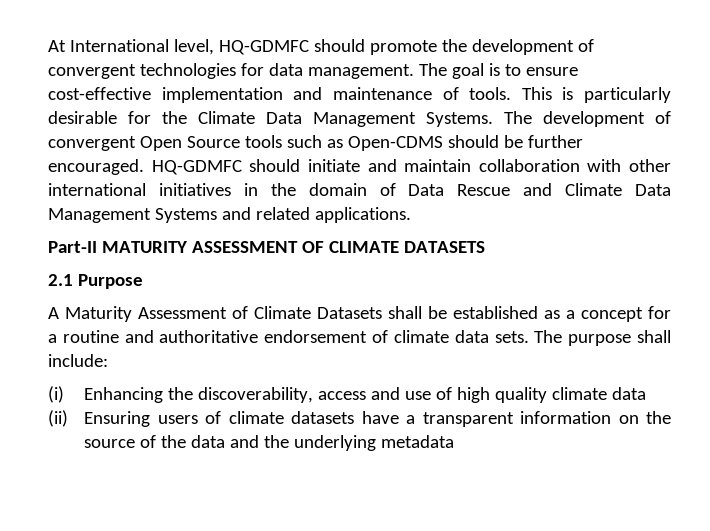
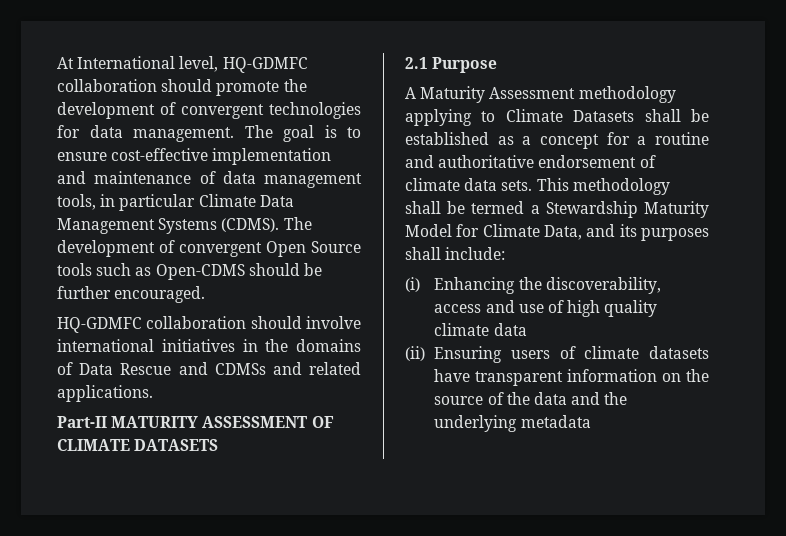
- At International level, HQ-GDMFC should promote the development of convergent technologies for data management.
+ At International level, HQ-GDMFC collaboration should promote the development of convergent technologies for data management.
- The goal is to ensure cost-effective implementation and maintenance of tools. This is particularly desirable for the Climate Data Management Systems.
+ The goal is to ensure cost-effective implementation and maintenance of data management tools, in particular Climate Data Management Systems (CDMS).
- The development of convergent Open Source tools such as Open-CDMS should be further encouraged. HQ-GDMFC should initiate and maintain collaboration with other international initiatives in the domain of Data Rescue and Climate Data Management Systems and related applications.
+ The development of convergent Open Source tools such as Open-CDMS should be further encouraged.
+ HQ-GDMFC collaboration should involve international initiatives in the domains of Data Rescue and CDMSs and related applications.
- A Maturity Assessment of Climate Datasets shall be established as a concept for a routine and authoritative endorsement of climate data sets.
+ A Maturity Assessment methodology applying to Climate Datasets shall be established as a concept for a routine and authoritative endorsement of climate data sets.
- The purpose shall include:
+ This methodology shall be termed a Stewardship Maturity Model for Climate Data, and its purposes shall include:
- (ii) Ensuring users of climate datasets have a transparent information on the source of the data and the underlying metadata
+ (ii) Ensuring users of climate datasets have transparent information on the source of the data and the underlying metadata

